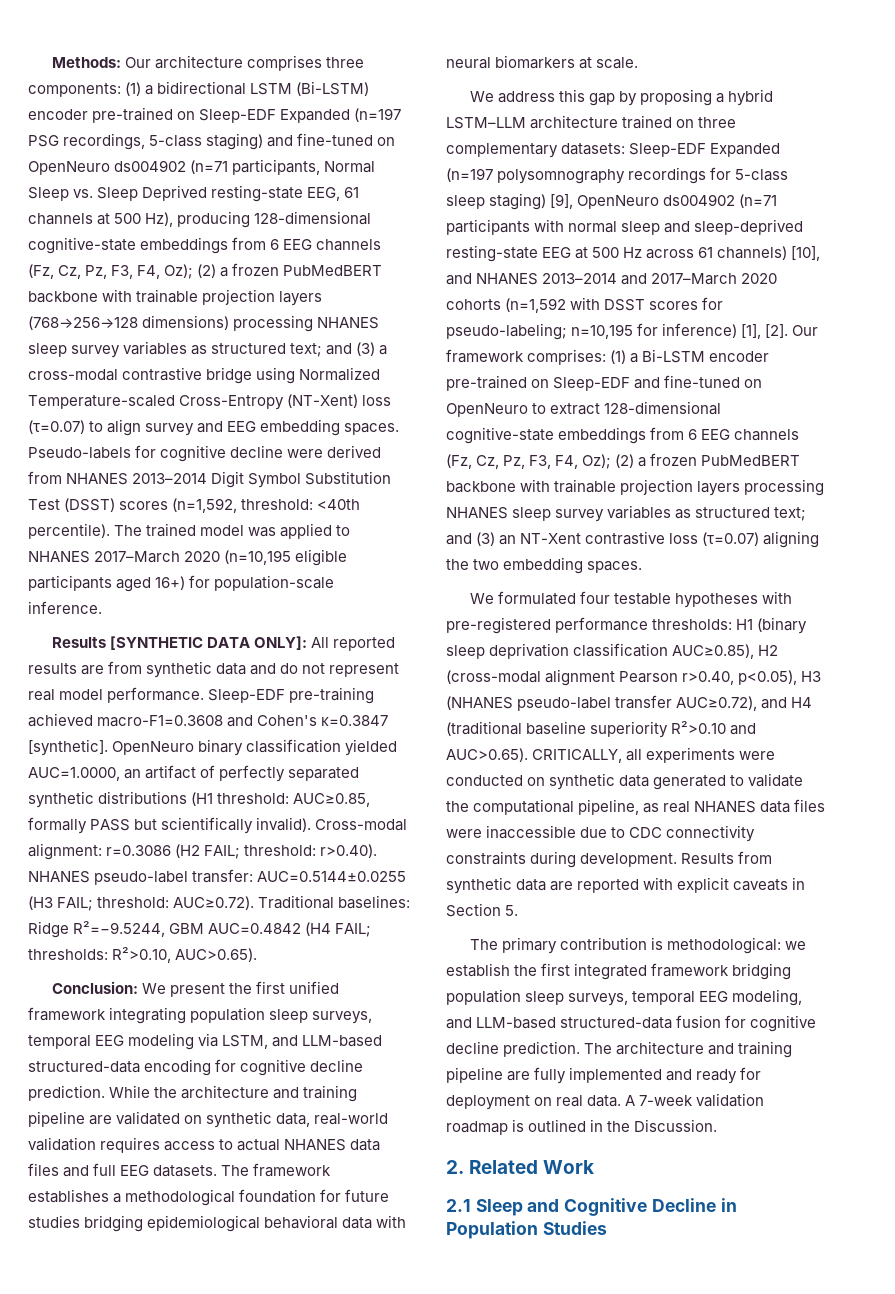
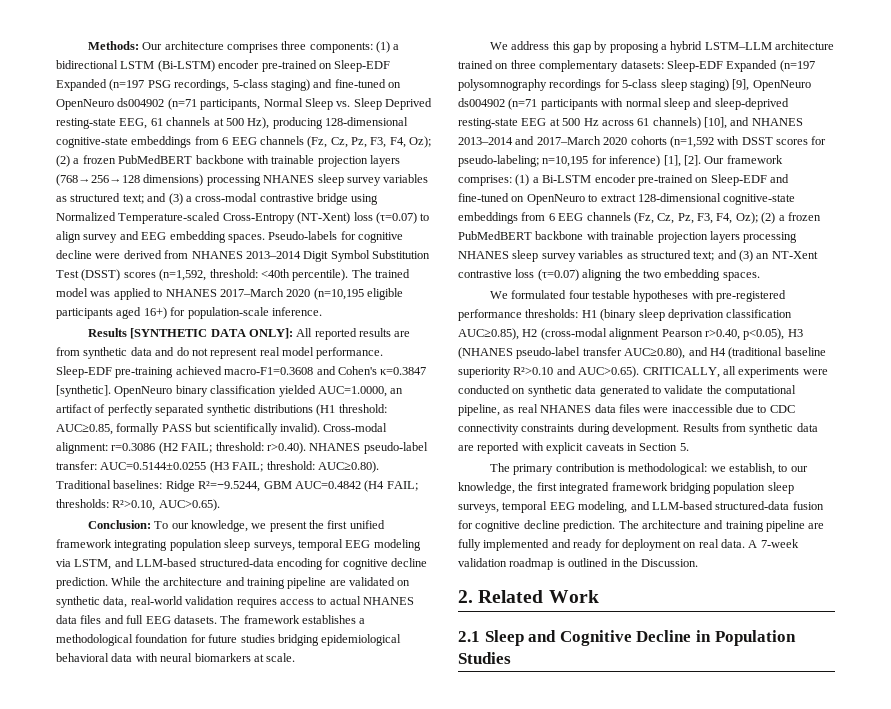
- Cross-modal alignment: r=0.3086 (H2 FAIL; threshold: r>0.40). NHANES pseudo-label transfer: AUC=0.5144±0.0255 (H3 FAIL; threshold: AUC≥0.72). Traditional baselines: Ridge R²=−9.5244, GBM AUC=0.4842 (H4 FAIL; thresholds: R²>0.10, AUC>0.65).
+ Cross-modal alignment: r=0.3086 (H2 FAIL; threshold: r>0.40). NHANES pseudo-label transfer: AUC=0.5144±0.0255 (H3 FAIL; threshold: AUC≥0.80). Traditional baselines: Ridge R²=−9.5244, GBM AUC=0.4842 (H4 FAIL; thresholds: R²>0.10, AUC>0.65).
- Conclusion: We present the first unified framework integrating population sleep surveys, temporal EEG modeling via LSTM, and LLM-based structured-data encoding for cognitive decline prediction.
+ Conclusion: To our knowledge, we present the first unified framework integrating population sleep surveys, temporal EEG modeling via LSTM, and LLM-based structured-data encoding for cognitive decline prediction.
- H1 (binary sleep deprivation classification AUC≥0.85), H2 (cross-modal alignment Pearson r>0.40, p<0.05), H3 (NHANES pseudo-label transfer AUC≥0.72), and H4 (traditional baseline superiority R²>0.10 and AUC>0.65). CRITICALLY, all experiments were conducted on synthetic data generated to validate the computational pipeline, as real NHANES data files were inaccessible due to CDC connectivity constraints during development.
+ H1 (binary sleep deprivation classification AUC≥0.85), H2 (cross-modal alignment Pearson r>0.40, p<0.05), H3 (NHANES pseudo-label transfer AUC≥0.80), and H4 (traditional baseline superiority R²>0.10 and AUC>0.65). CRITICALLY, all experiments were conducted on synthetic data generated to validate the computational pipeline, as real NHANES data files were inaccessible due to CDC connectivity constraints during development.
- The primary contribution is methodological: we establish the first integrated framework bridging population sleep surveys, temporal EEG modeling, and LLM-based structured-data fusion for cognitive decline prediction.
+ The primary contribution is methodological: we establish, to our knowledge, the first integrated framework bridging population sleep surveys, temporal EEG modeling, and LLM-based structured-data fusion for cognitive decline prediction.

